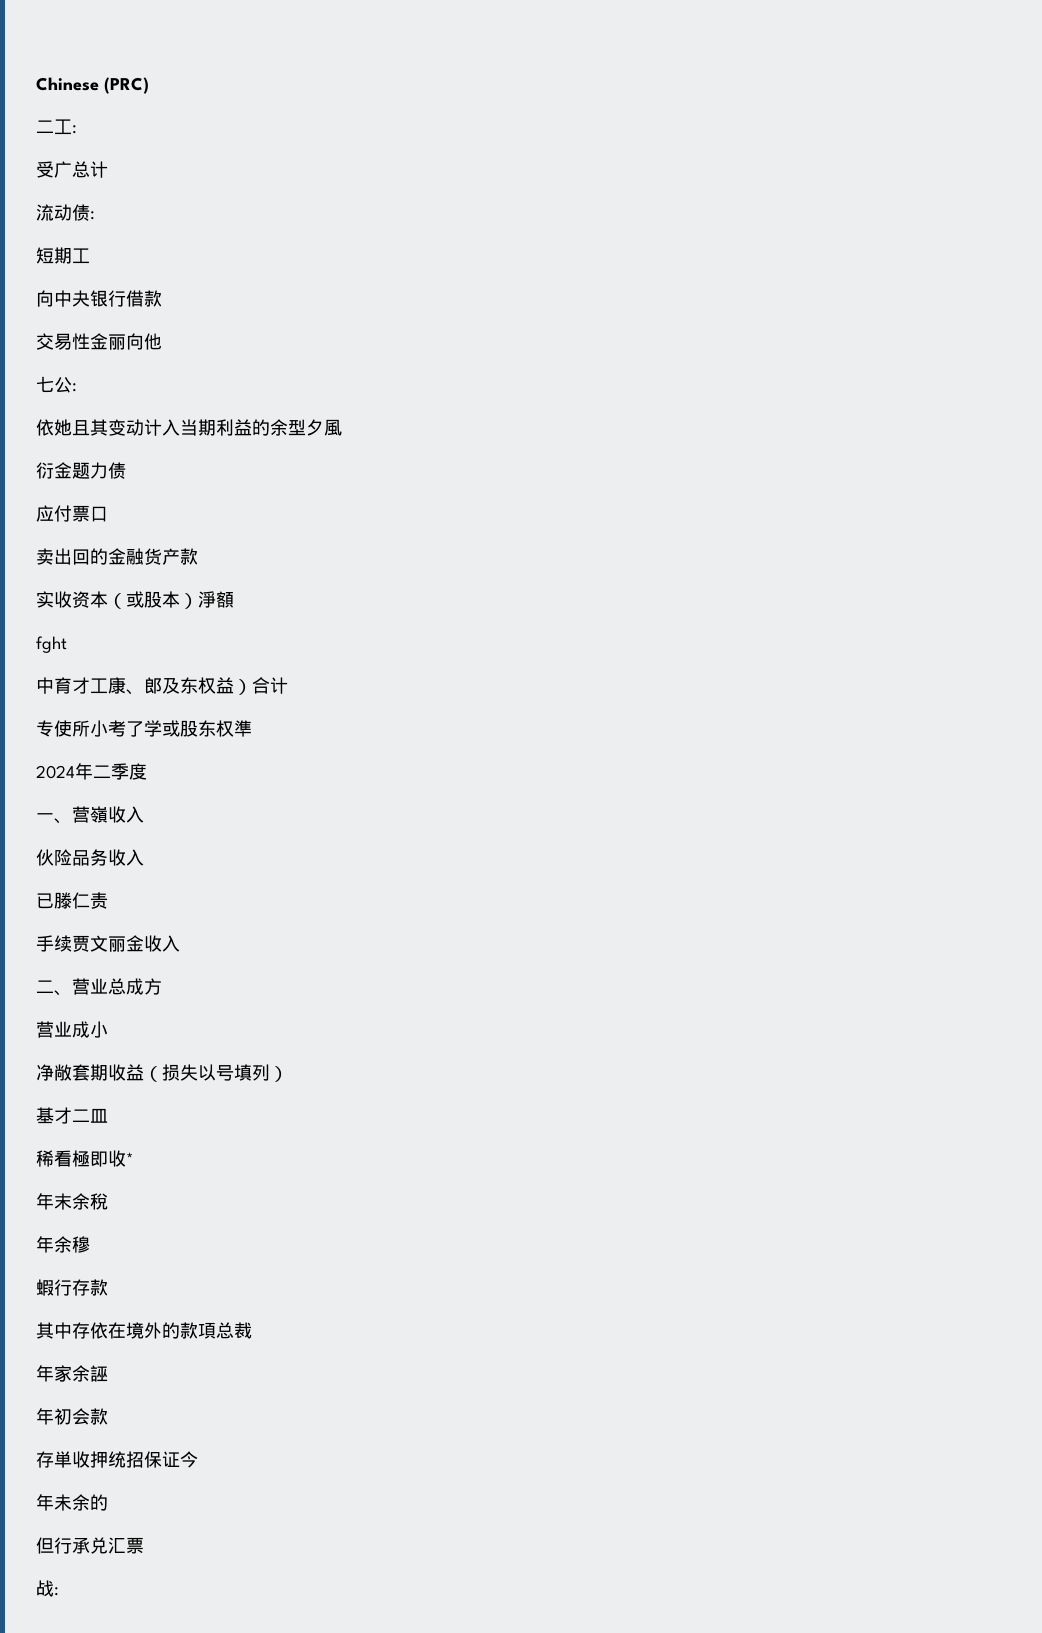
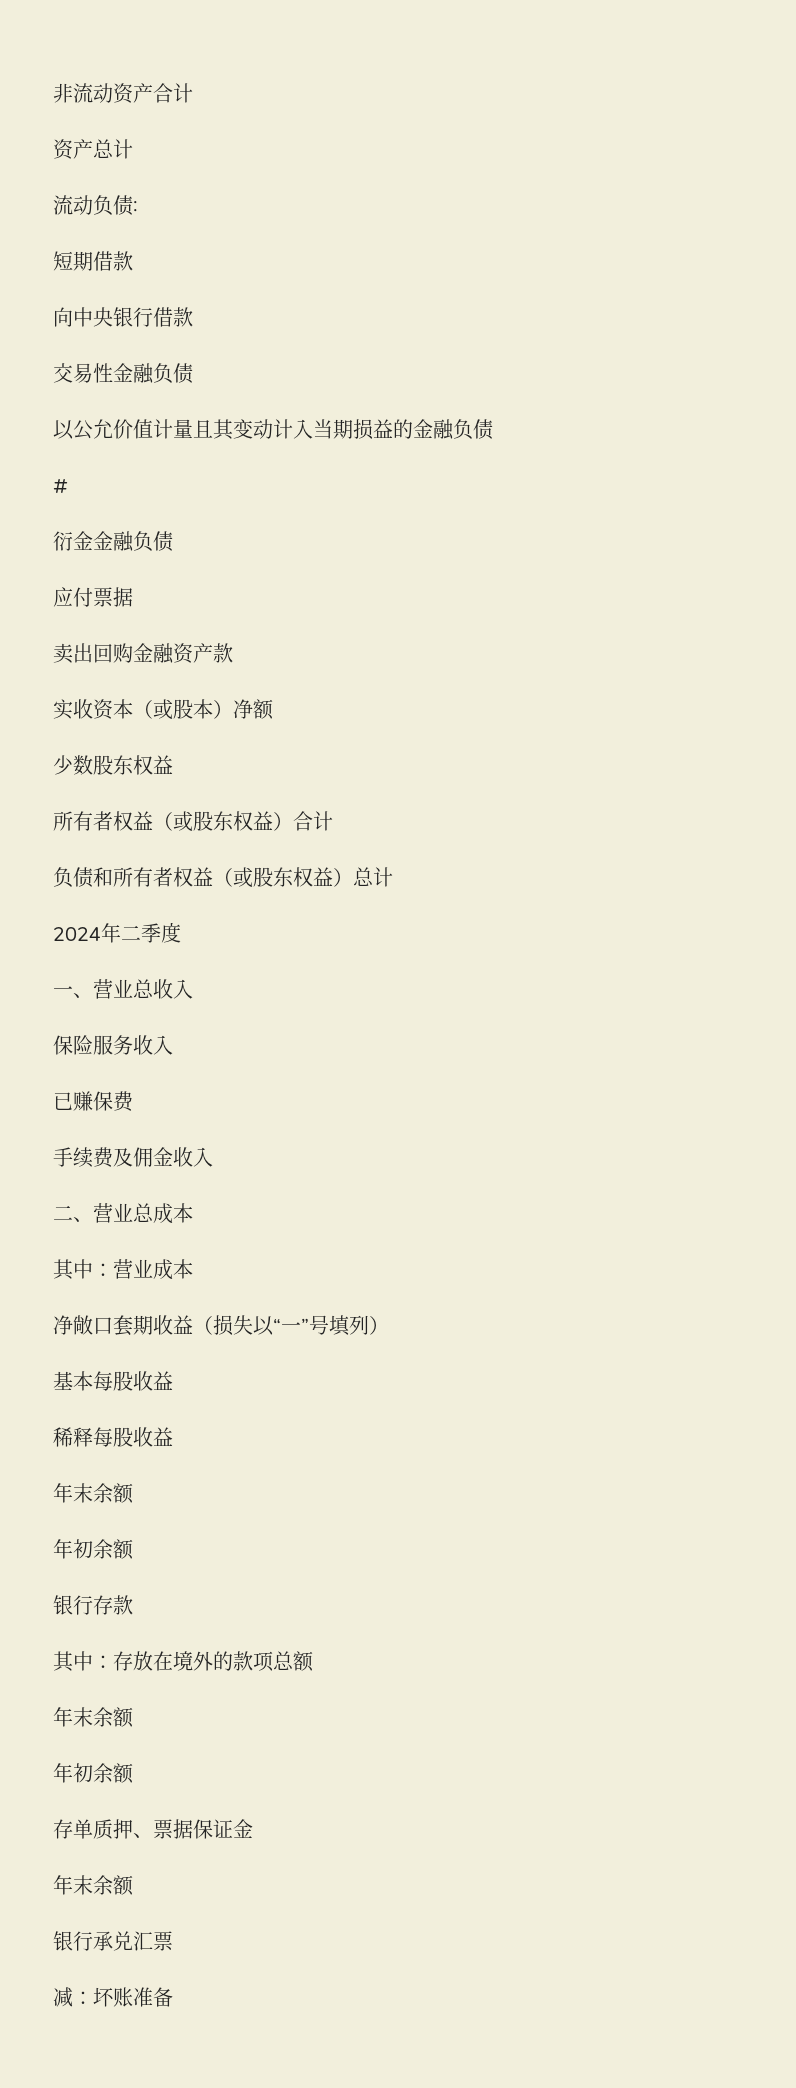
- Chinese (PRC)
- 二工:
- 受广总计
+ 非流动资产合计
+ 资产总计
- 流动债:
+ 流动负债:
- 短期工
+ 短期借款
- 向中夬银行借款
+ 向中央银行借款
- 交易性金丽向他
- 七公:
- 依她且其变动计入当期利益的余型夕風
+ 交易性金融负债
+ 以公允价值计量且其变动计入当期损益的金融负债
+ #
- 衍金题力债
+ 衍金金融负债
- 应付票口
+ 应付票据
- 卖出回的金融货产款
+ 卖出回购金融资产款
- 实收资本（或股本）淨額
- fght
- 中育才工康、郎及东权益）合计
- 专使所小考了学或股东权準
+ 实收资本（或股本）净额
+ 少数股东权益
+ 所有者权益（或股东权益）合计
+ 负债和所有者权益（或股东权益）总计
- 一、营嶺收入
- 伙险品务收入
+ 一、营业总收入
+ 保险服务收入
- 已滕仁责
+ 已赚保费
- 手续贾文丽金收入
+ 手续费及佣金收入
- 二、营业总成方
- 营业成小
+ 二、营业总成本
+ 其中：营业成本
- 净敞套期收益（损失以号填列）
+ 净敞口套期收益（损失以“一”号填列）
- 基才二皿
- 稀看極即收*
- 年末余稅
- 年余穆
- 蝦行存款
+ 基本每股收益
+ 稀释每股收益
+ 年末余额
+ 年初余额
+ 银行存款
- 其中存依在境外的款項总裁
- 年家余誣
- 年初会款
- 存単收押统招保证今
- 年未余的
- 但行承兑汇票
+ 其中：存放在境外的款项总额
+ 年末余额
+ 年初余额
+ 存单质押、票据保证金
+ 年末余额
+ 银行承兑汇票
- 战:
+ 减：坏账准备

